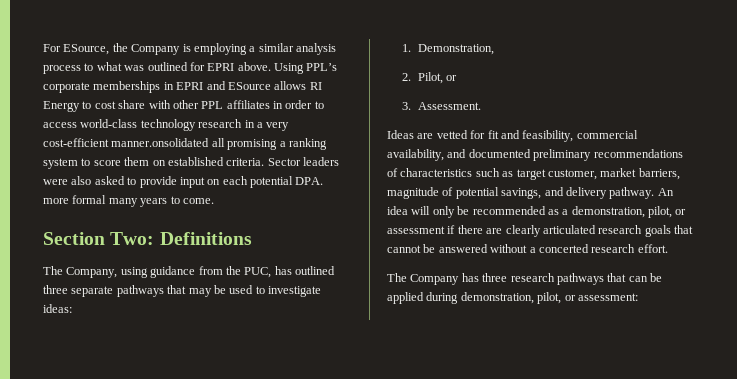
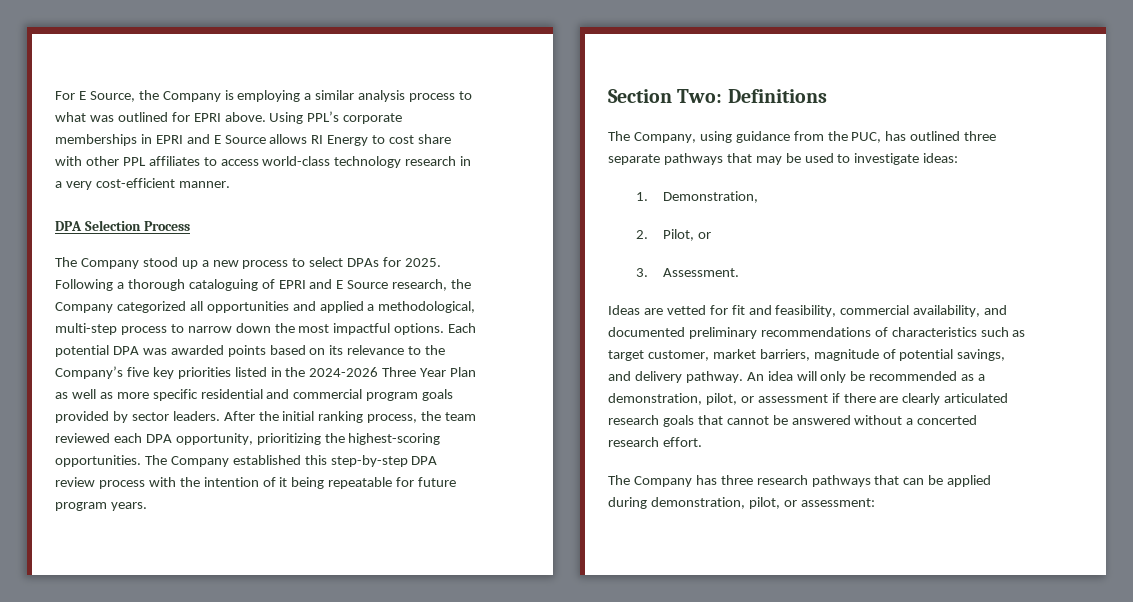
- For ESource, the Company is employing a similar analysis process to what was outlined for EPRI above.
+ For E Source, the Company is employing a similar analysis process to what was outlined for EPRI above.
- Using PPL’s corporate memberships in EPRI and ESource allows RI Energy to cost share with other PPL affiliates in order to access world-class technology research in a very cost-efficient manner.onsolidated all promising a ranking system to score them on established criteria. Sector leaders were also asked to provide input on each potential DPA. more formal many years to come.
+ Using PPL’s corporate memberships in EPRI and E Source allows RI Energy to cost share with other PPL affiliates to access world-class technology research in a very cost-efficient manner.
+ DPA Selection Process
+ The Company stood up a new process to select DPAs for 2025. Following a thorough cataloguing of EPRI and E Source research, the Company categorized all opportunities and applied a methodological, multi-step process to narrow down the most impactful options. Each potential DPA was awarded points based on its relevance to the Company’s five key priorities listed in the 2024-2026 Three Year Plan as well as more specific residential and commercial program goals provided by sector leaders. After the initial ranking process, the team reviewed each DPA opportunity, prioritizing the highest-scoring opportunities. The Company established this step-by-step DPA review process with the intention of it being repeatable for future program years.

